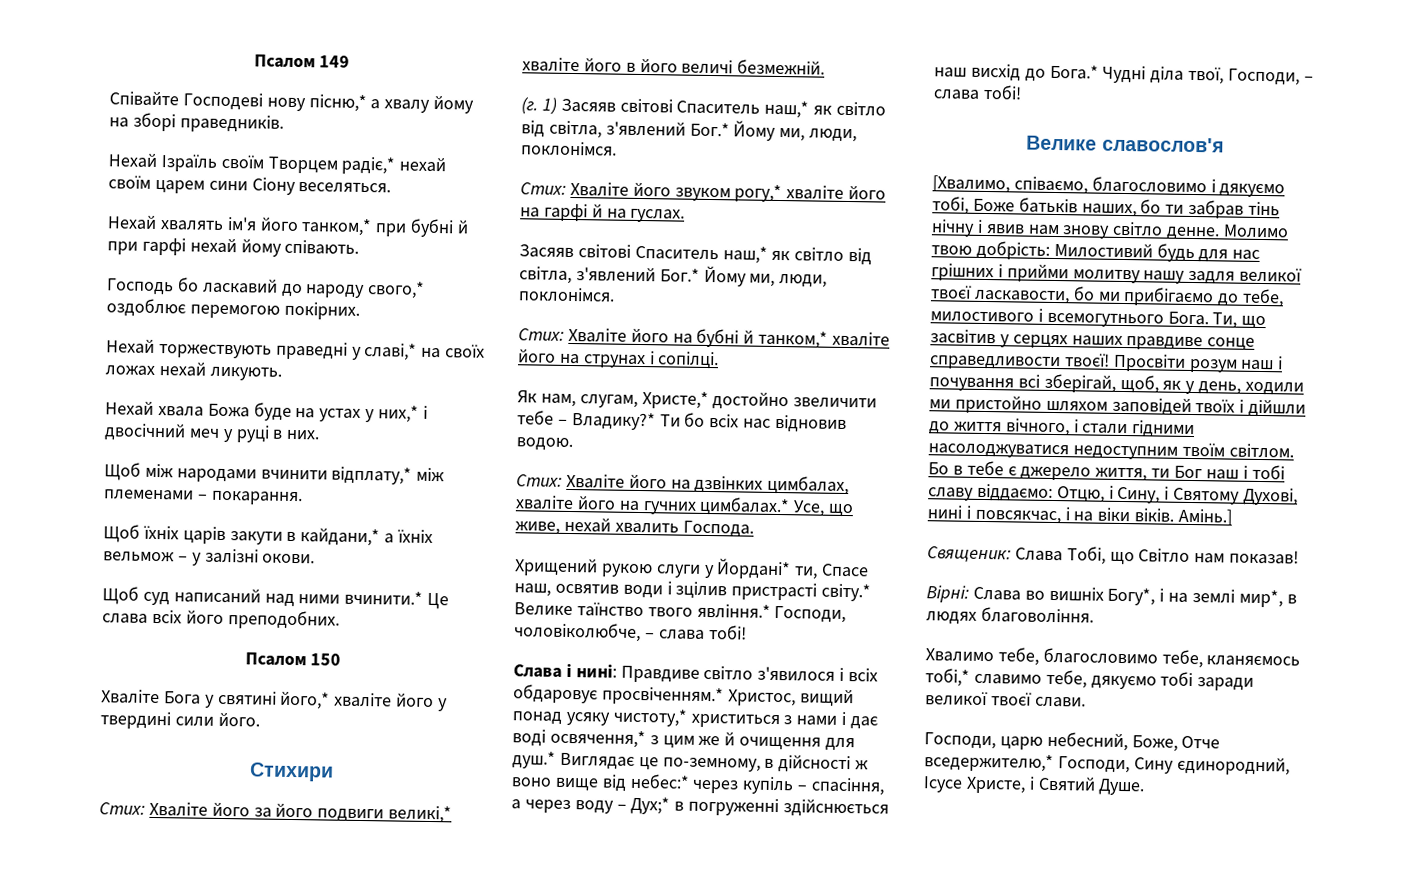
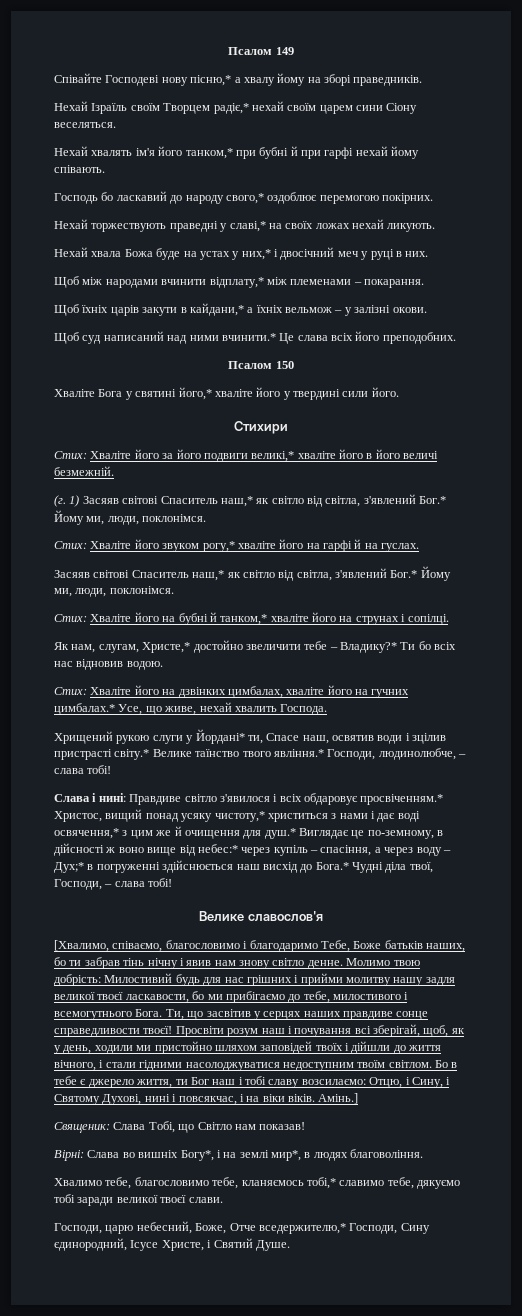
- Хрищений рукою слуги у Йордані* ти, Спасе наш, освятив води і зцілив пристрасті світу.* Велике таїнство твого явління.* Господи, чоловіколюбче, – слава тобі!
+ Хрищений рукою слуги у Йордані* ти, Спасе наш, освятив води і зцілив пристрасті світу.* Велике таїнство твого явління.* Господи, людинолюбче, – слава тобі!
- [Хвалимо, співаємо, благословимо і дякуємо тобі, Боже батьків наших, бо ти забрав тінь нічну і явив нам знову світло денне.
+ [Хвалимо, співаємо, благословимо і благодаримо Тебе, Боже батьків наших, бо ти забрав тінь нічну і явив нам знову світло денне.
- Бо в тебе є джерело життя, ти Бог наш і тобі славу віддаємо: Отцю, і Сину, і Святому Духові, нині і повсякчас, і на віки віків.
+ Бо в тебе є джерело життя, ти Бог наш і тобі славу возсилаємо: Отцю, і Сину, і Святому Духові, нині і повсякчас, і на віки віків.

